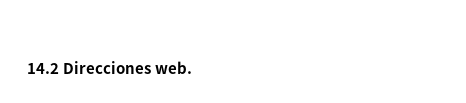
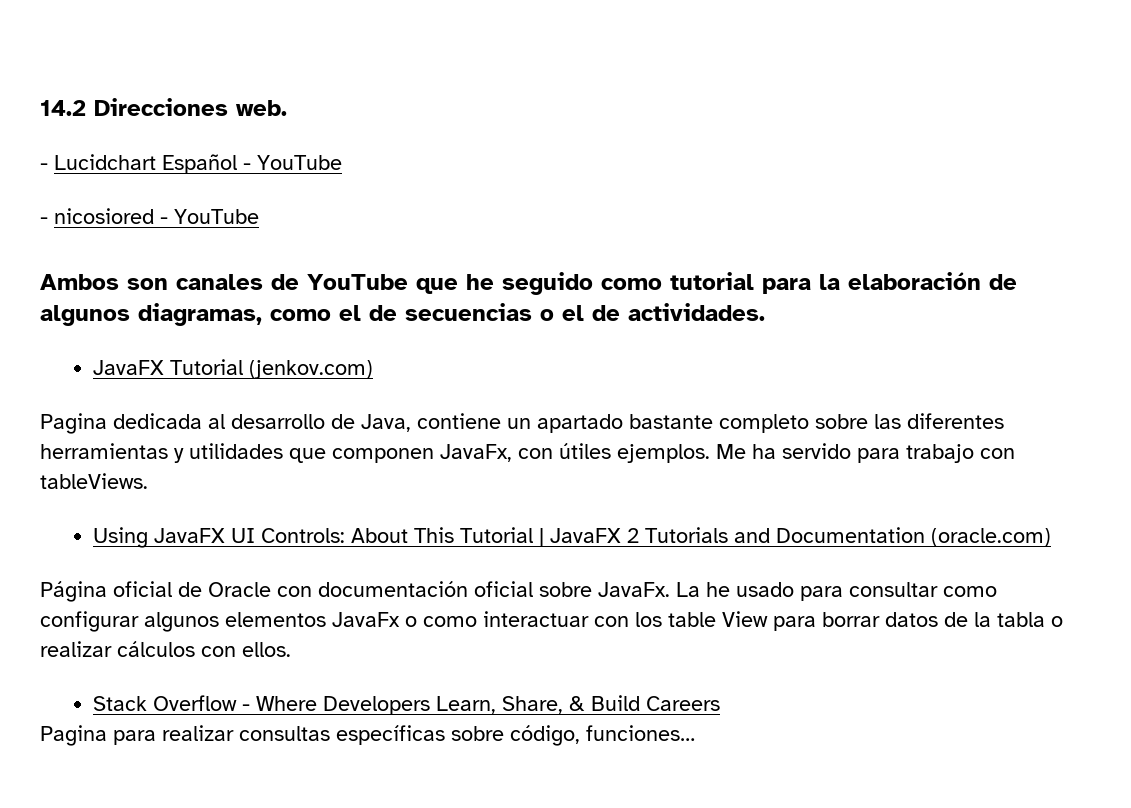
+ - Lucidchart Español - YouTube
+ - nicosiored - YouTube
+ Ambos son canales de YouTube que he seguido como tutorial para la elaboración de algunos diagramas, como el de secuencias o el de actividades.
+ JavaFX Tutorial (jenkov.com)
+ Pagina dedicada al desarrollo de Java, contiene un apartado bastante completo sobre las diferentes herramientas y utilidades que componen JavaFx, con útiles ejemplos. Me ha servido para trabajo con tableViews.
+ Using JavaFX UI Controls: About This Tutorial | JavaFX 2 Tutorials and Documentation (oracle.com)
+ Página oficial de Oracle con documentación oficial sobre JavaFx. La he usado para consultar como configurar algunos elementos JavaFx o como interactuar con los table View para borrar datos de la tabla o realizar cálculos con ellos.
+ Stack Overflow - Where Developers Learn, Share, & Build Careers
+ Pagina para realizar consultas específicas sobre código, funciones…

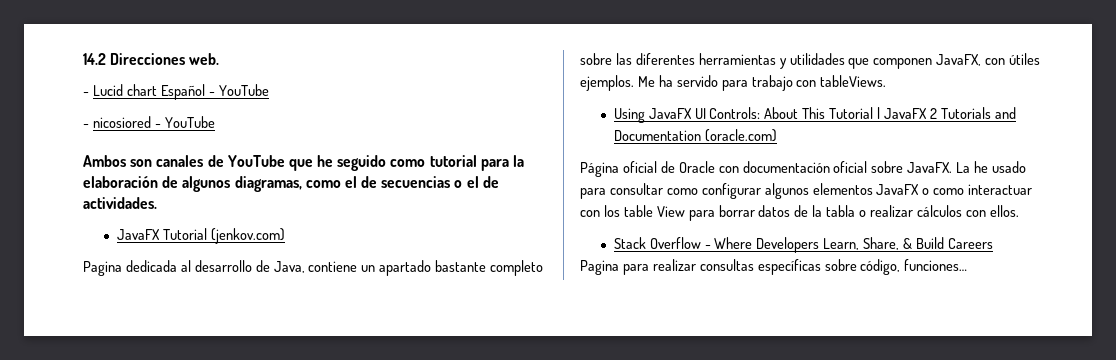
- - Lucidchart Español - YouTube
+ - Lucid chart Español - YouTube
- Pagina dedicada al desarrollo de Java, contiene un apartado bastante completo sobre las diferentes herramientas y utilidades que componen JavaFx, con útiles ejemplos.
+ Pagina dedicada al desarrollo de Java, contiene un apartado bastante completo sobre las diferentes herramientas y utilidades que componen JavaFX, con útiles ejemplos.
- Página oficial de Oracle con documentación oficial sobre JavaFx.
+ Página oficial de Oracle con documentación oficial sobre JavaFX.
- La he usado para consultar como configurar algunos elementos JavaFx o como interactuar con los table View para borrar datos de la tabla o realizar cálculos con ellos.
+ La he usado para consultar como configurar algunos elementos JavaFX o como interactuar con los table View para borrar datos de la tabla o realizar cálculos con ellos.

